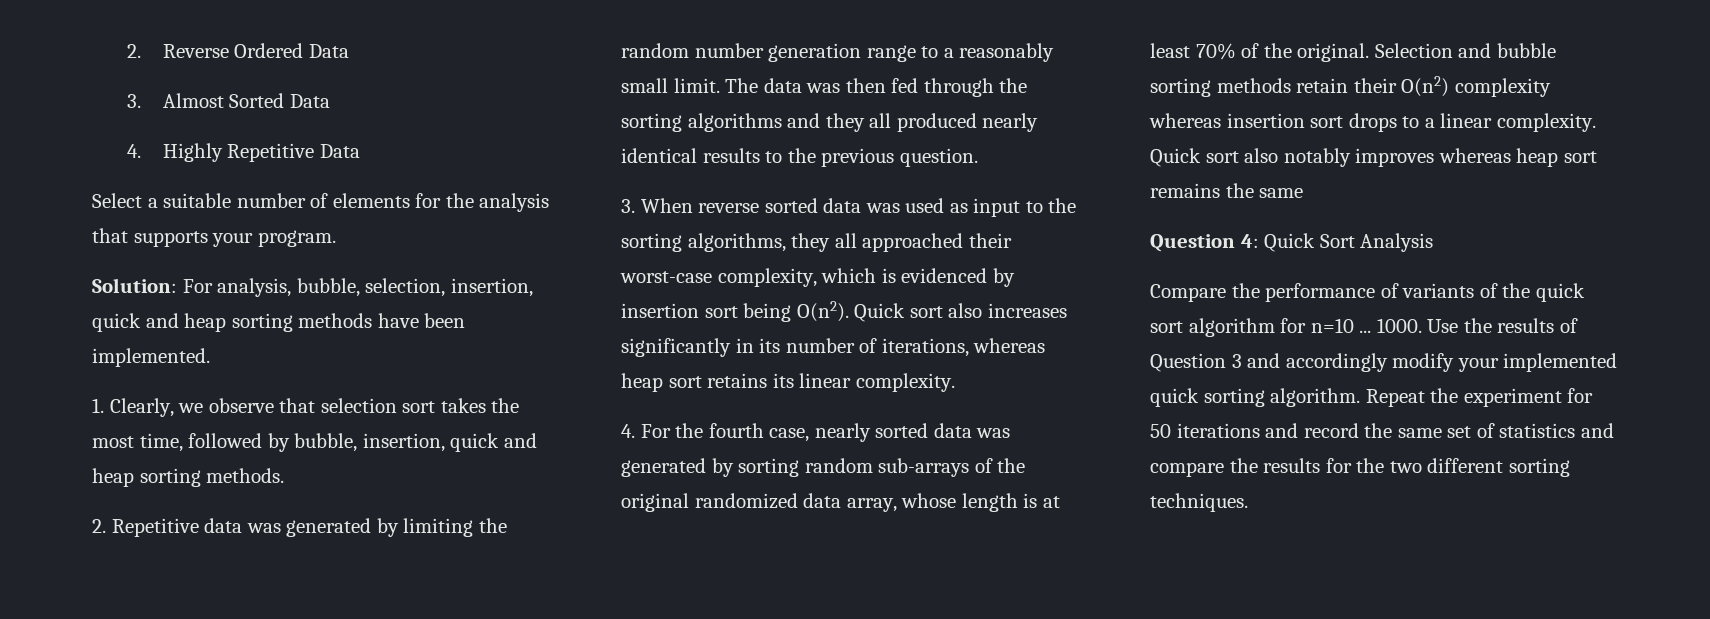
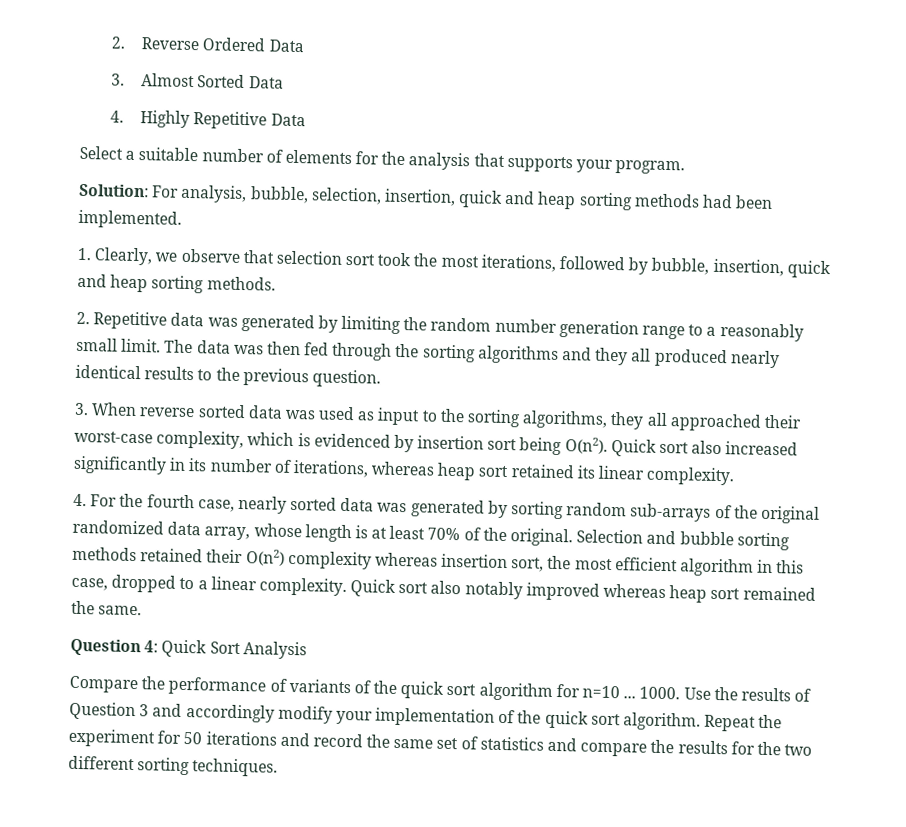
- Solution: For analysis, bubble, selection, insertion, quick and heap sorting methods have been implemented.
+ Solution: For analysis, bubble, selection, insertion, quick and heap sorting methods had been implemented.
- 1. Clearly, we observe that selection sort takes the most time, followed by bubble, insertion, quick and heap sorting methods.
+ 1. Clearly, we observe that selection sort took the most iterations, followed by bubble, insertion, quick and heap sorting methods.
- Quick sort also increases significantly in its number of iterations, whereas heap sort retains its linear complexity.
+ Quick sort also increased significantly in its number of iterations, whereas heap sort retained its linear complexity.
- Selection and bubble sorting methods retain their O(n2) complexity whereas insertion sort drops to a linear complexity.
+ Selection and bubble sorting methods retained their O(n2) complexity whereas insertion sort, the most efficient algorithm in this case, dropped to a linear complexity.
- Quick sort also notably improves whereas heap sort remains the same
+ Quick sort also notably improved whereas heap sort remained the same.
- Use the results of Question 3 and accordingly modify your implemented quick sorting algorithm.
+ Use the results of Question 3 and accordingly modify your implementation of the quick sort algorithm.

